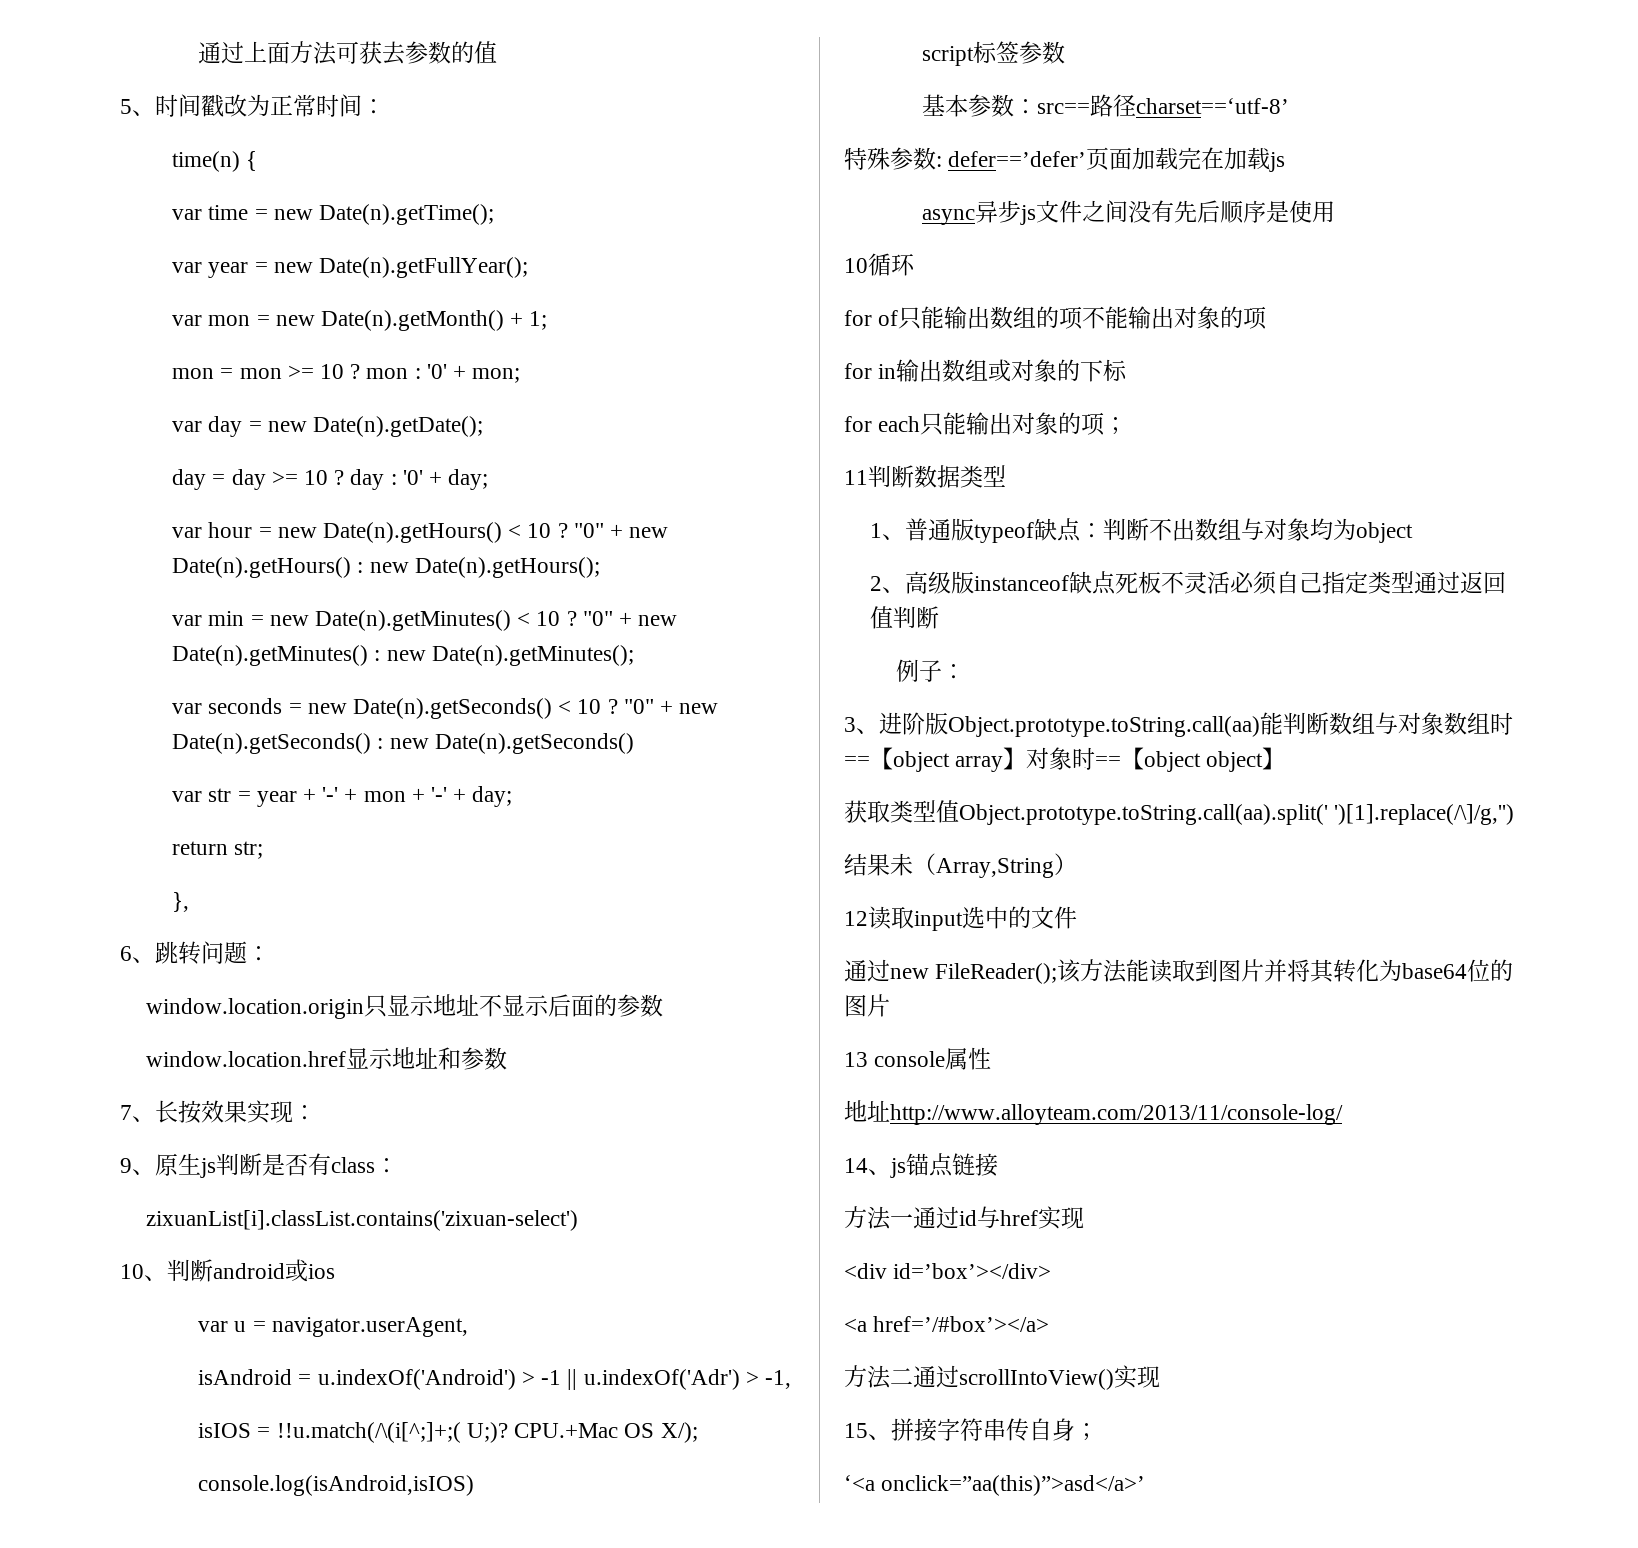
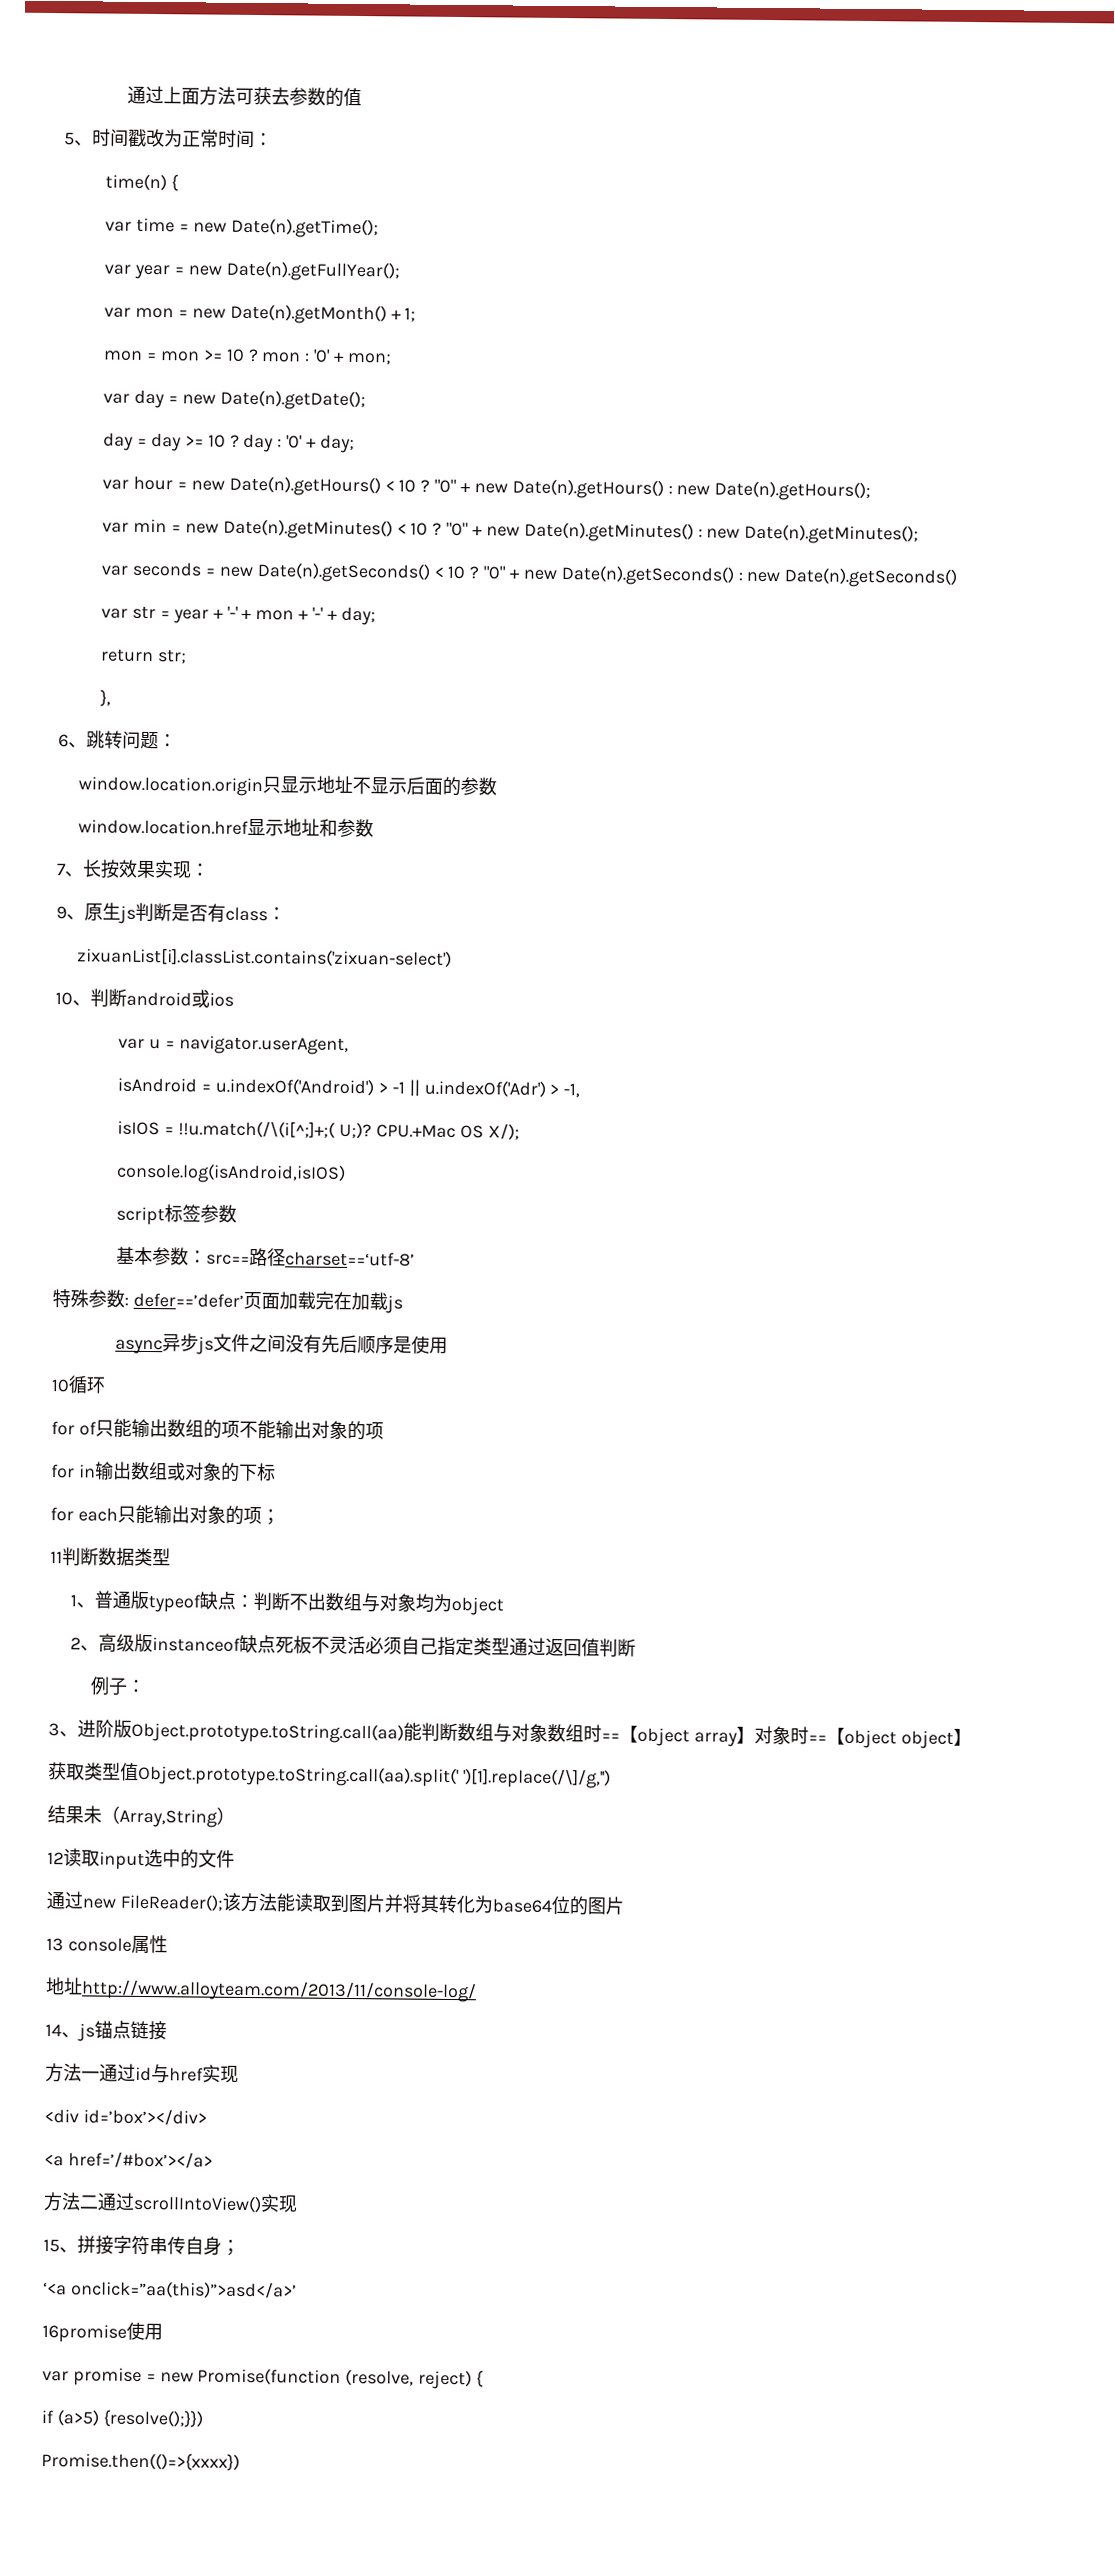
+ 16promise使用
+ var promise = new Promise(function (resolve, reject) {
+ if (a>5) {resolve();}})
+ Promise.then(()=>{xxxx})

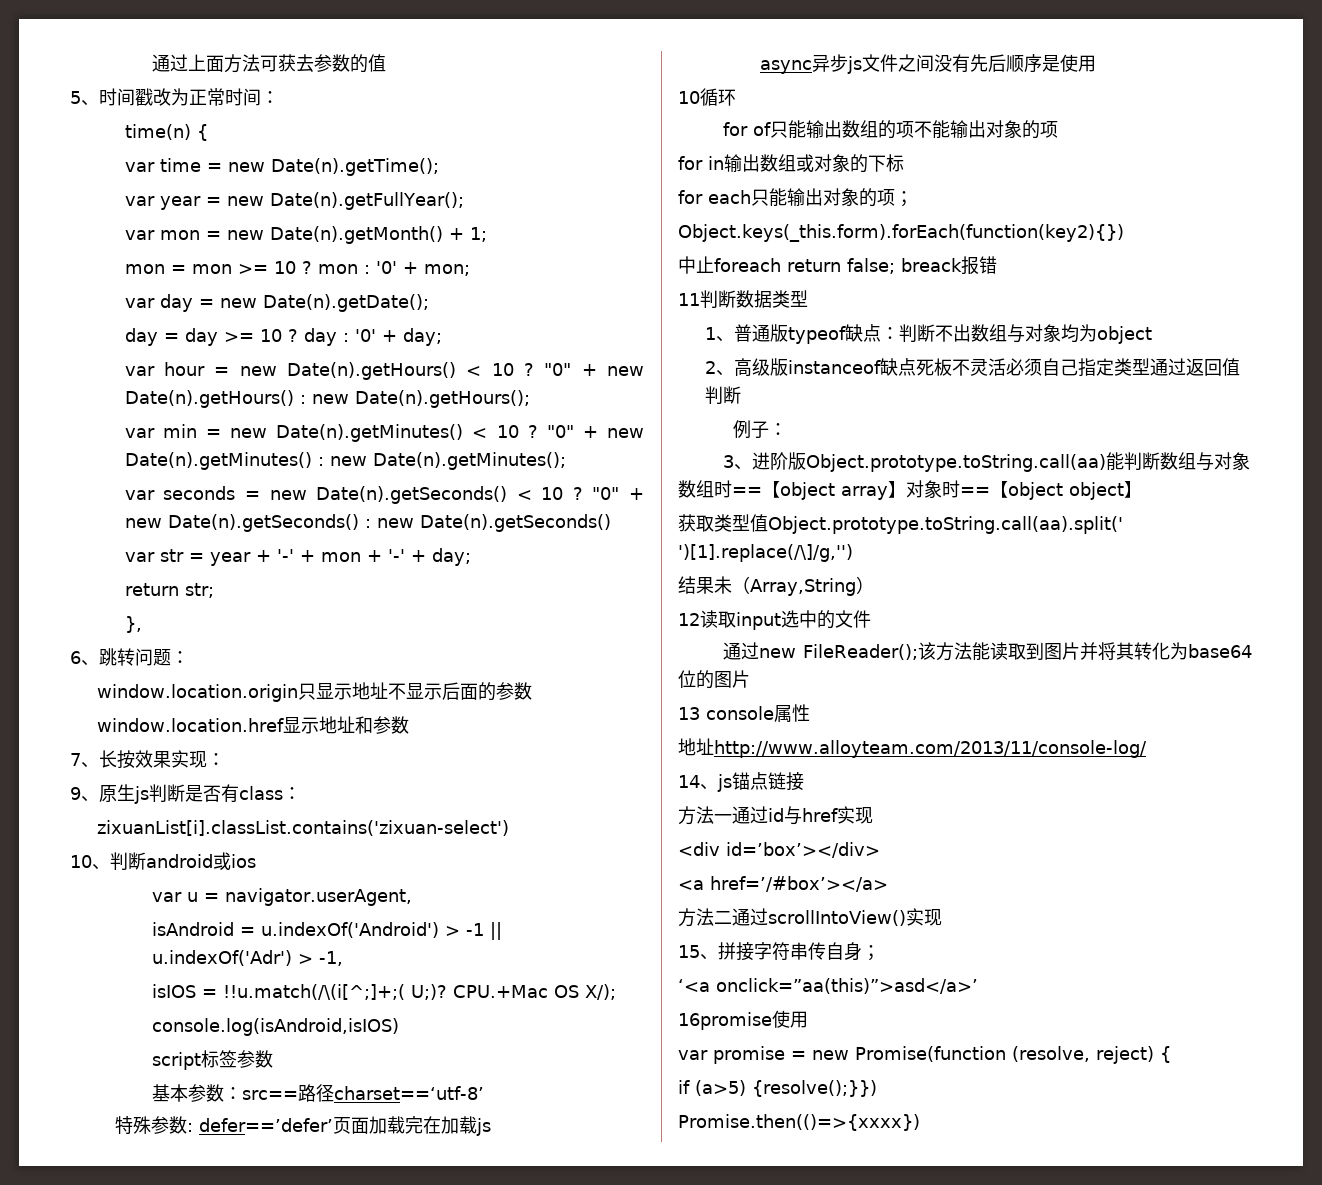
+ Object.keys(_this.form).forEach(function(key2){})
+ 中止foreach return false; breack报错

